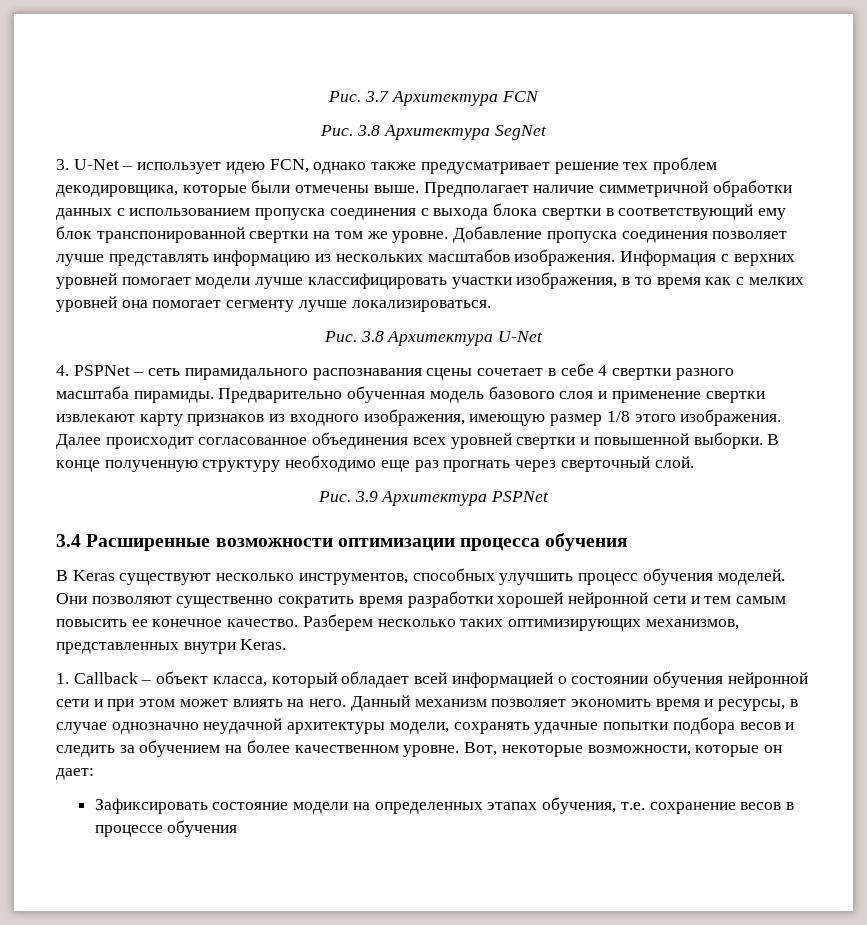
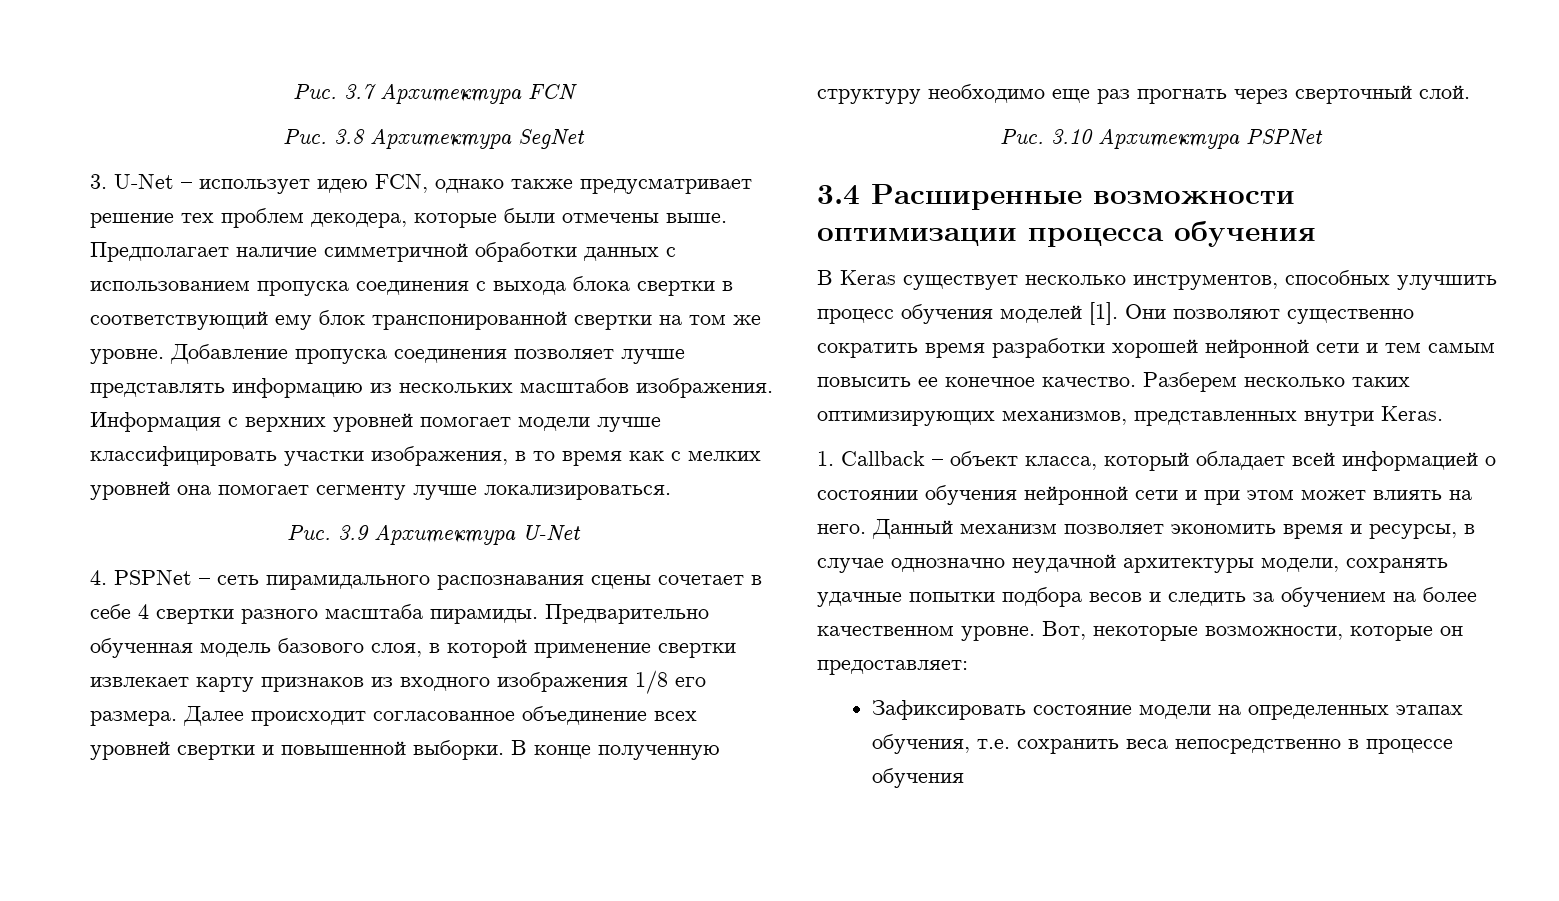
- 3. U-Net – использует идею FCN, однако также предусматривает решение тех проблем декодировщика, которые были отмечены выше.
+ 3. U-Net – использует идею FCN, однако также предусматривает решение тех проблем декодера, которые были отмечены выше.
- Рис. 3.8 Архитектура U-Net
+ Рис. 3.9 Архитектура U-Net
- Предварительно обученная модель базового слоя и применение свертки извлекают карту признаков из входного изображения, имеющую размер 1/8 этого изображения.
+ Предварительно обученная модель базового слоя, в которой применение свертки извлекает карту признаков из входного изображения 1/8 его размера.
- Далее происходит согласованное объединения всех уровней свертки и повышенной выборки.
+ Далее происходит согласованное объединение всех уровней свертки и повышенной выборки.
- Рис. 3.9 Архитектура PSPNet
+ Рис. 3.10 Архитектура PSPNet
- В Keras существуют несколько инструментов, способных улучшить процесс обучения моделей.
+ В Keras существует несколько инструментов, способных улучшить процесс обучения моделей [1].
- Вот, некоторые возможности, которые он дает:
+ Вот, некоторые возможности, которые он предоставляет:
- Зафиксировать состояние модели на определенных этапах обучения, т.е. сохранение весов в процессе обучения
+ Зафиксировать состояние модели на определенных этапах обучения, т.е. сохранить веса непосредственно в процессе обучения

